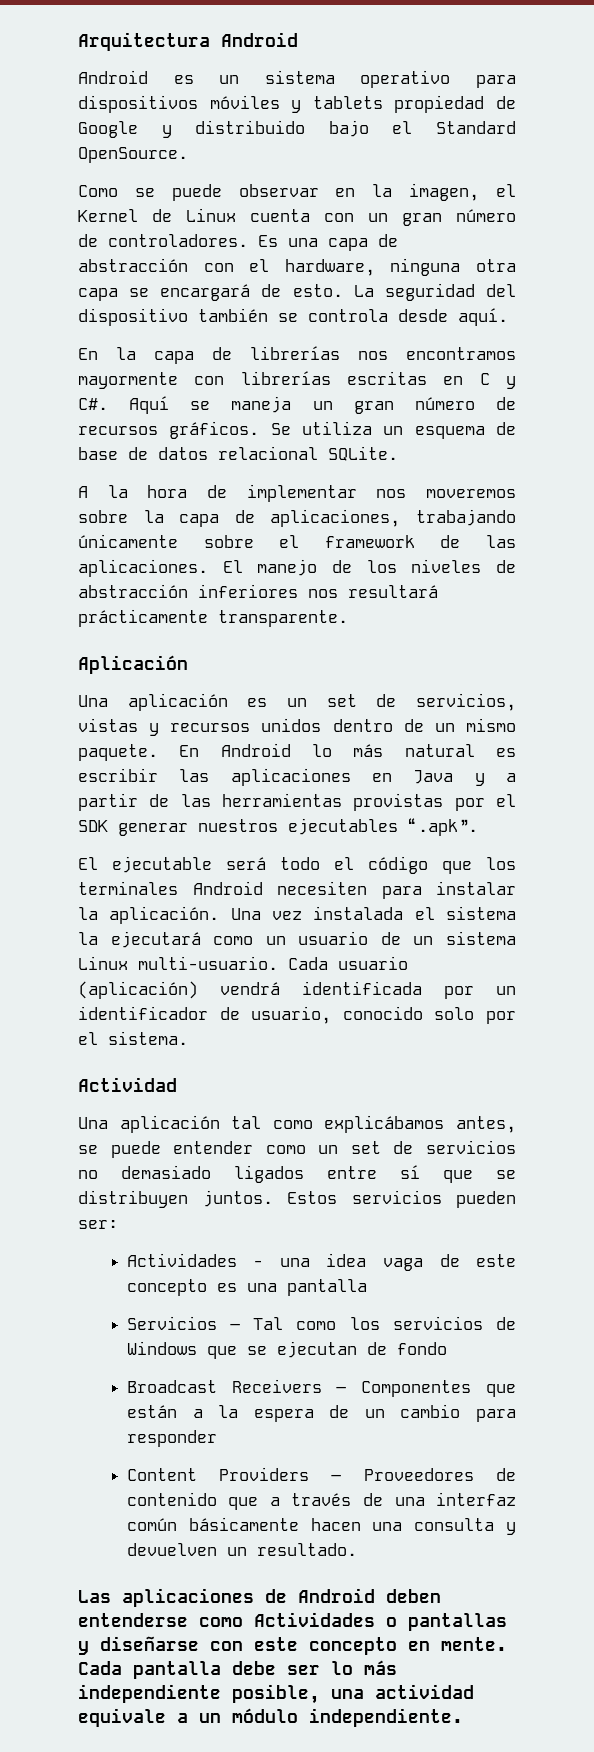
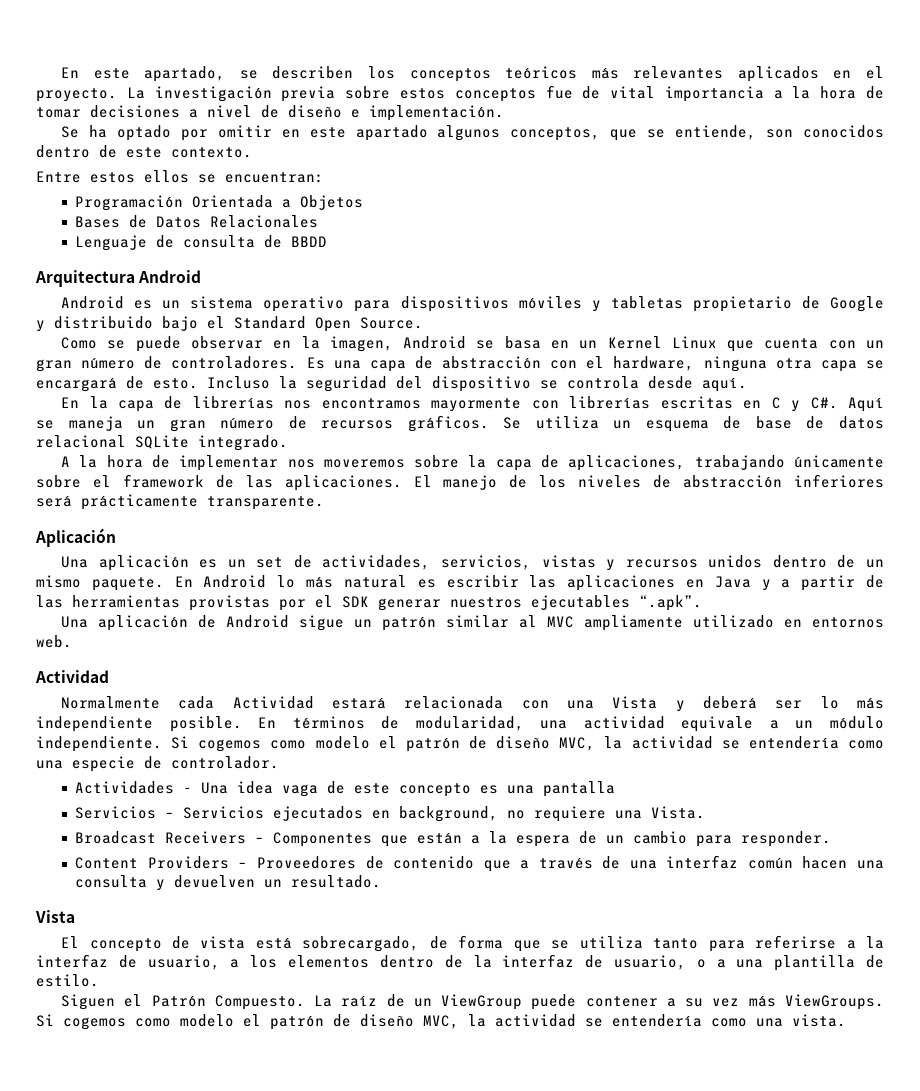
+ En este apartado, se describen los conceptos teóricos más relevantes aplicados en el proyecto. La investigación previa sobre estos conceptos fue de vital importancia a la hora de tomar decisiones a nivel de diseño e implementación.
+ Se ha optado por omitir en este apartado algunos conceptos, que se entiende, son conocidos dentro de este contexto.
+ Entre estos ellos se encuentran:
+ Programación Orientada a Objetos
+ Bases de Datos Relacionales
+ Lenguaje de consulta de BBDD
- Android es un sistema operativo para dispositivos móviles y tablets propiedad de Google y distribuido bajo el Standard OpenSource.
+ Android es un sistema operativo para dispositivos móviles y tabletas propietario de Google y distribuido bajo el Standard Open Source.
- Como se puede observar en la imagen, el Kernel de Linux cuenta con un gran número de controladores.
+ Como se puede observar en la imagen, Android se basa en un Kernel Linux que cuenta con un gran número de controladores.
- La seguridad del dispositivo también se controla desde aquí.
+ Incluso la seguridad del dispositivo se controla desde aquí.
- Se utiliza un esquema de base de datos relacional SQLite.
+ Se utiliza un esquema de base de datos relacional SQLite integrado.
- El manejo de los niveles de abstracción inferiores nos resultará prácticamente transparente.
+ El manejo de los niveles de abstracción inferiores será prácticamente transparente.
- Una aplicación es un set de servicios, vistas y recursos unidos dentro de un mismo paquete.
+ Una aplicación es un set de actividades, servicios, vistas y recursos unidos dentro de un mismo paquete.
- El ejecutable será todo el código que los terminales Android necesiten para instalar la aplicación. Una vez instalada el sistema la ejecutará como un usuario de un sistema Linux multi-usuario. Cada usuario (aplicación) vendrá identificada por un identificador de usuario, conocido solo por el sistema.
+ Una aplicación de Android sigue un patrón similar al MVC ampliamente utilizado en entornos web.
  Actividad
- Una aplicación tal como explicábamos antes, se puede entender como un set de servicios no demasiado ligados entre sí que se distribuyen juntos. Estos servicios pueden ser:
+ Normalmente cada Actividad estará relacionada con una Vista y deberá ser lo más independiente posible. En términos de modularidad, una actividad equivale a un módulo independiente. Si cogemos como modelo el patrón de diseño MVC, la actividad se entendería como una especie de controlador.
- Actividades - una idea vaga de este concepto es una pantalla
+ Actividades - Una idea vaga de este concepto es una pantalla
- Servicios – Tal como los servicios de Windows que se ejecutan de fondo
+ Servicios – Servicios ejecutados en background, no requiere una Vista.
- Broadcast Receivers – Componentes que están a la espera de un cambio para responder
+ Broadcast Receivers – Componentes que están a la espera de un cambio para responder.
- Content Providers – Proveedores de contenido que a través de una interfaz común básicamente hacen una consulta y devuelven un resultado.
- Las aplicaciones de Android deben entenderse como Actividades o pantallas y diseñarse con este concepto en mente. Cada pantalla debe ser lo más independiente posible, una actividad equivale a un módulo independiente.
+ Content Providers – Proveedores de contenido que a través de una interfaz común hacen una consulta y devuelven un resultado.
+ Vista
+ El concepto de vista está sobrecargado, de forma que se utiliza tanto para referirse a la interfaz de usuario, a los elementos dentro de la interfaz de usuario, o a una plantilla de estilo.
+ Siguen el Patrón Compuesto. La raíz de un ViewGroup puede contener a su vez más ViewGroups. Si cogemos como modelo el patrón de diseño MVC, la actividad se entendería como una vista.

